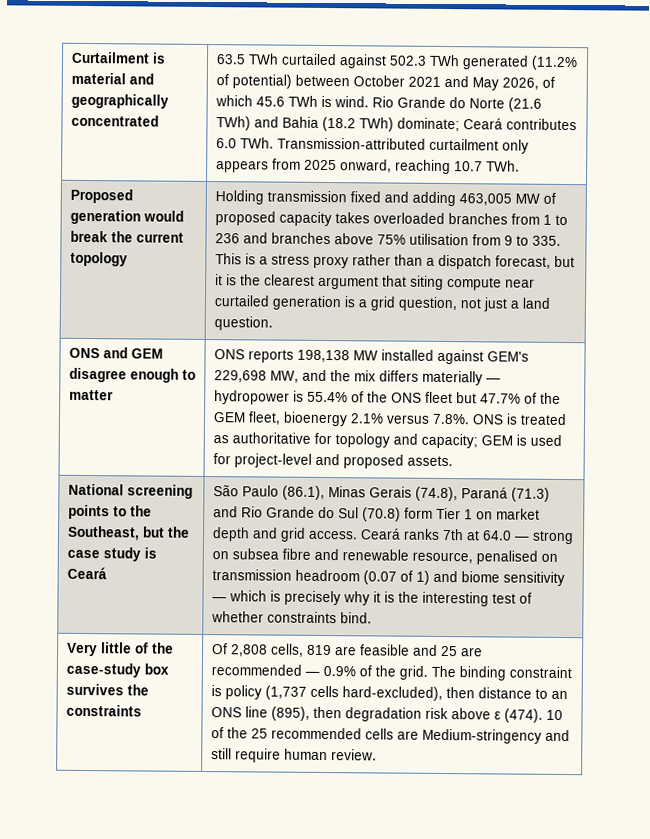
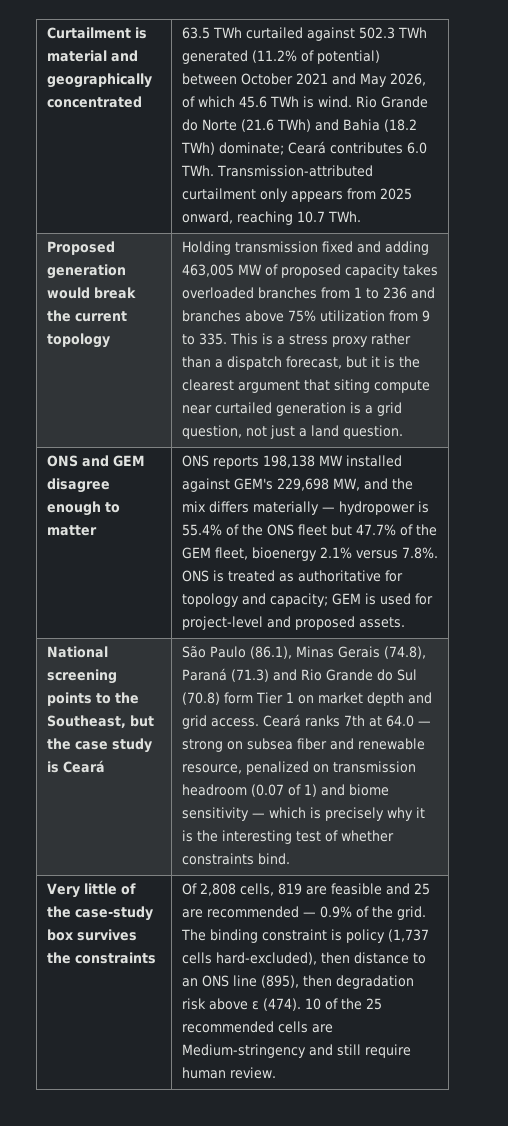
- Holding transmission fixed and adding 463,005 MW of proposed capacity takes overloaded branches from 1 to 236 and branches above 75% utilisation from 9 to 335. This is a stress proxy rather than a dispatch forecast, but it is the clearest argument that siting compute near curtailed generation is a grid question, not just a land question.
+ Holding transmission fixed and adding 463,005 MW of proposed capacity takes overloaded branches from 1 to 236 and branches above 75% utilization from 9 to 335. This is a stress proxy rather than a dispatch forecast, but it is the clearest argument that siting compute near curtailed generation is a grid question, not just a land question.
- Ceará ranks 7th at 64.0 — strong on subsea fibre and renewable resource, penalised on transmission headroom (0.07 of 1) and biome sensitivity — which is precisely why it is the interesting test of whether constraints bind.
+ Ceará ranks 7th at 64.0 — strong on subsea fiber and renewable resource, penalized on transmission headroom (0.07 of 1) and biome sensitivity — which is precisely why it is the interesting test of whether constraints bind.

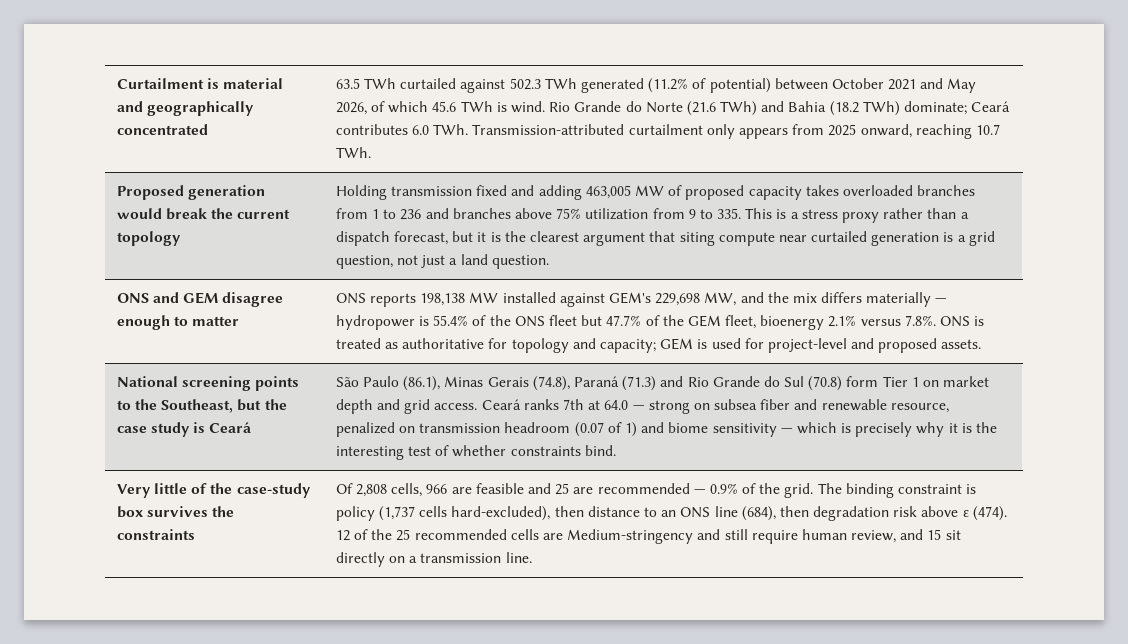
- Of 2,808 cells, 819 are feasible and 25 are recommended — 0.9% of the grid.
+ Of 2,808 cells, 966 are feasible and 25 are recommended — 0.9% of the grid.
- The binding constraint is policy (1,737 cells hard-excluded), then distance to an ONS line (895), then degradation risk above ε (474).
+ The binding constraint is policy (1,737 cells hard-excluded), then distance to an ONS line (684), then degradation risk above ε (474).
- 10 of the 25 recommended cells are Medium-stringency and still require human review.
+ 12 of the 25 recommended cells are Medium-stringency and still require human review, and 15 sit directly on a transmission line.

